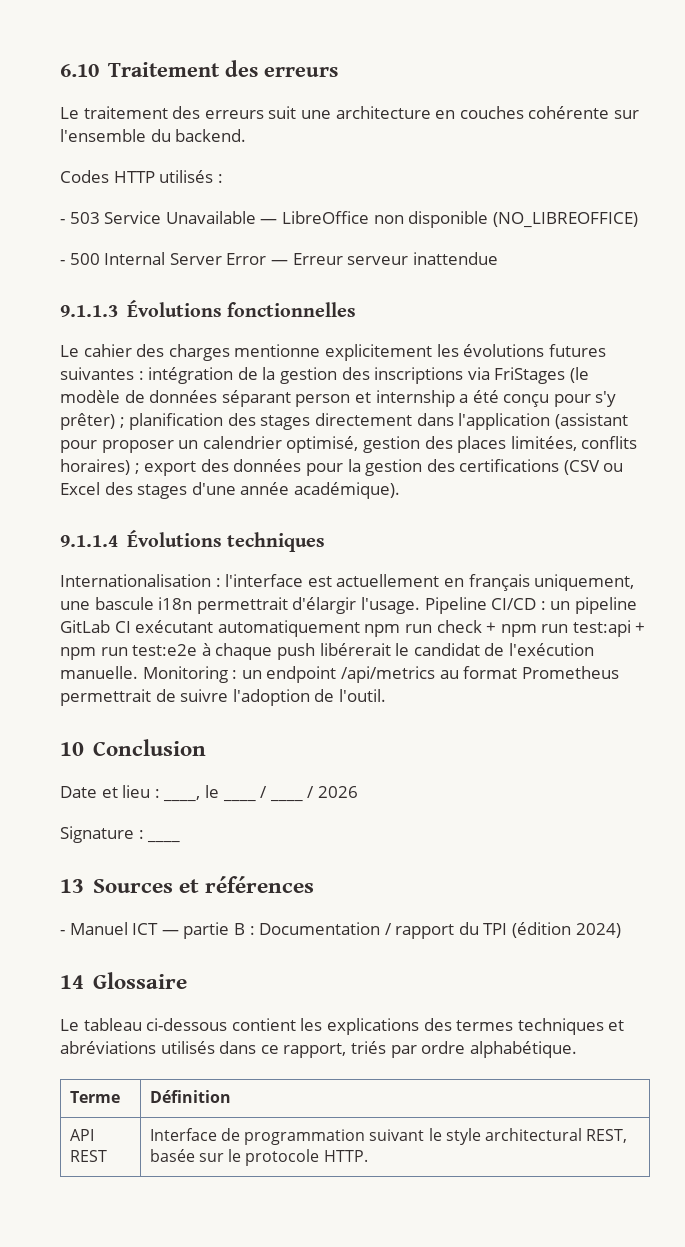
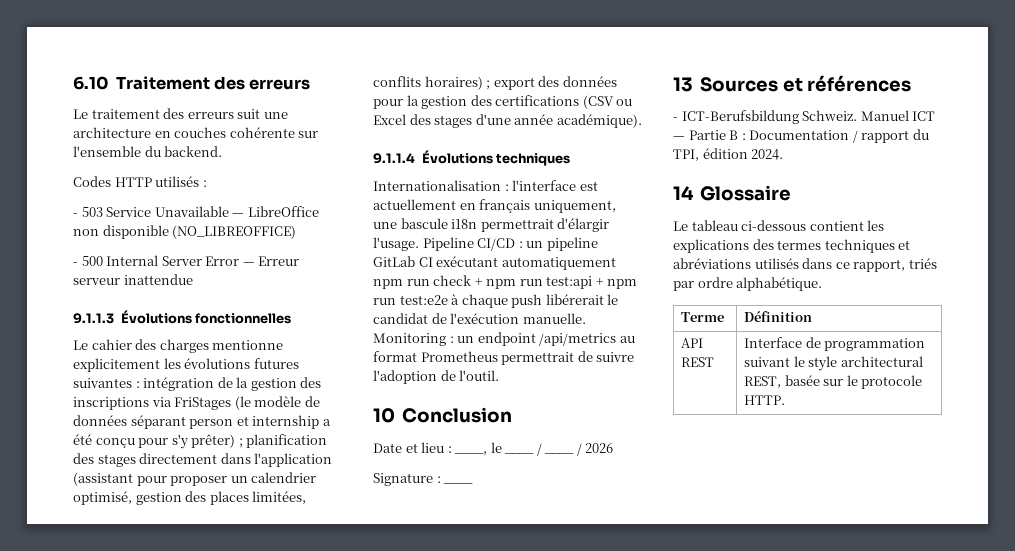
- - Manuel ICT — partie B : Documentation / rapport du TPI (édition 2024)
+ - ICT-Berufsbildung Schweiz. Manuel ICT — Partie B : Documentation / rapport du TPI, édition 2024.

